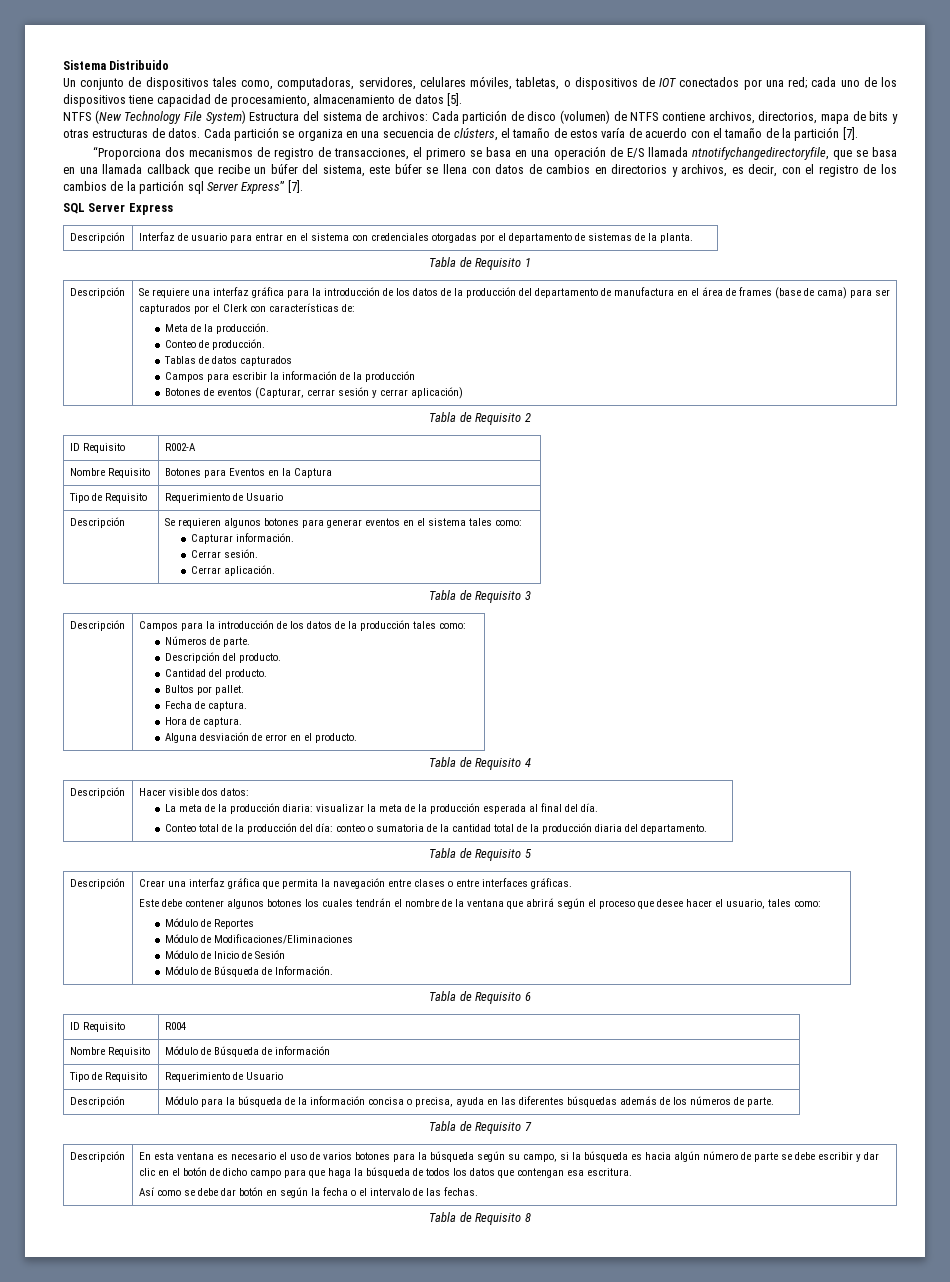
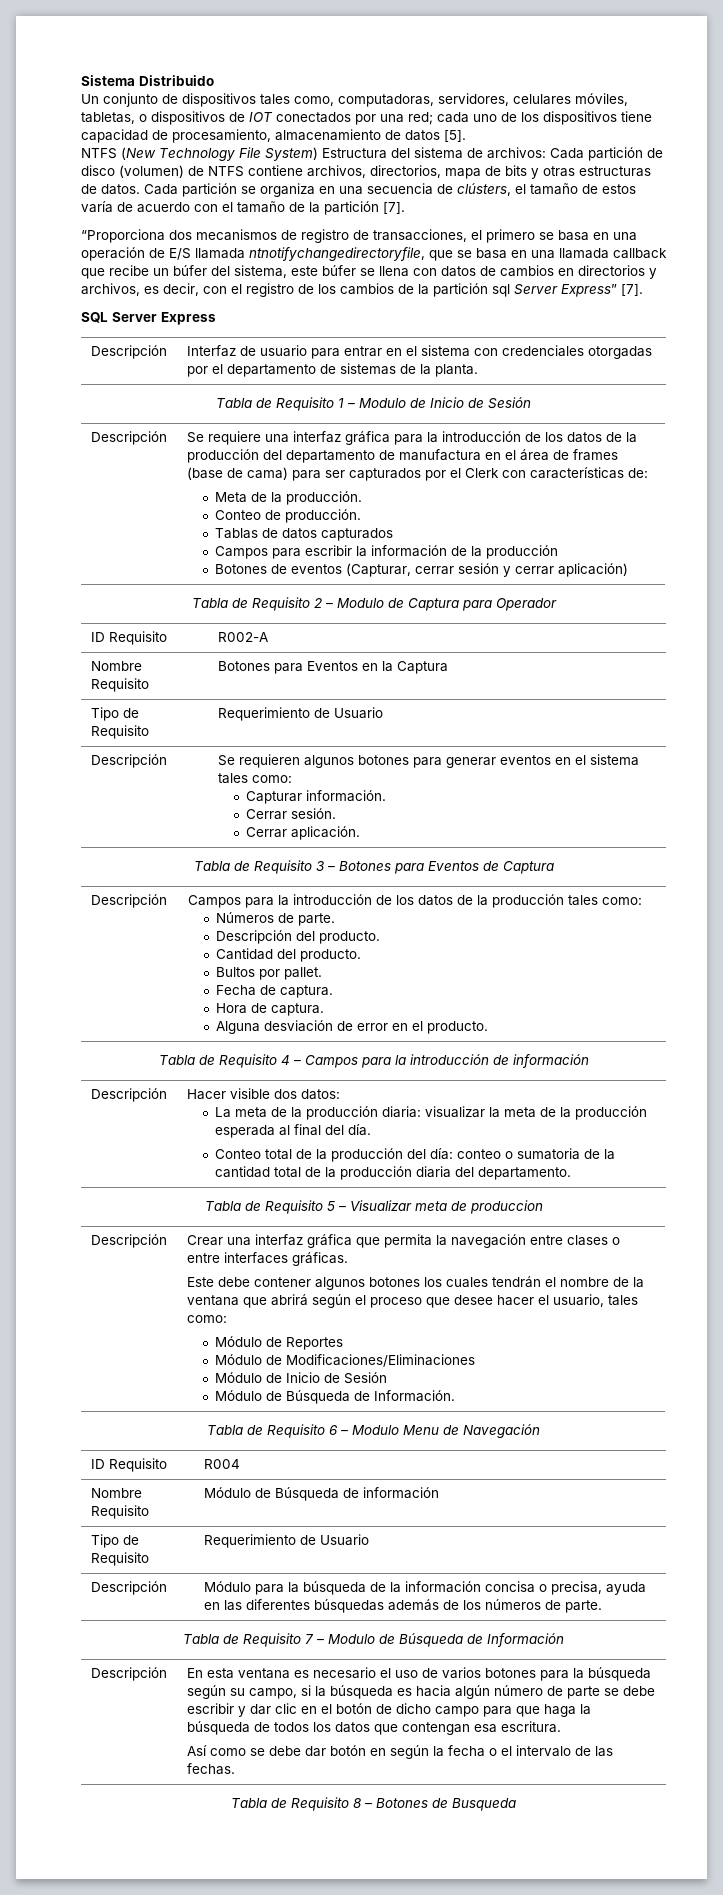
- Tabla de Requisito 1
+ Tabla de Requisito 1 – Modulo de Inicio de Sesión
- Tabla de Requisito 2
+ Tabla de Requisito 2 – Modulo de Captura para Operador
- Tabla de Requisito 3
+ Tabla de Requisito 3 – Botones para Eventos de Captura
- Tabla de Requisito 4
+ Tabla de Requisito 4 – Campos para la introducción de información
- Tabla de Requisito 5
+ Tabla de Requisito 5 – Visualizar meta de produccion
- Tabla de Requisito 6
+ Tabla de Requisito 6 – Modulo Menu de Navegación
- Tabla de Requisito 7
+ Tabla de Requisito 7 – Modulo de Búsqueda de Información
- Tabla de Requisito 8
+ Tabla de Requisito 8 – Botones de Busqueda

